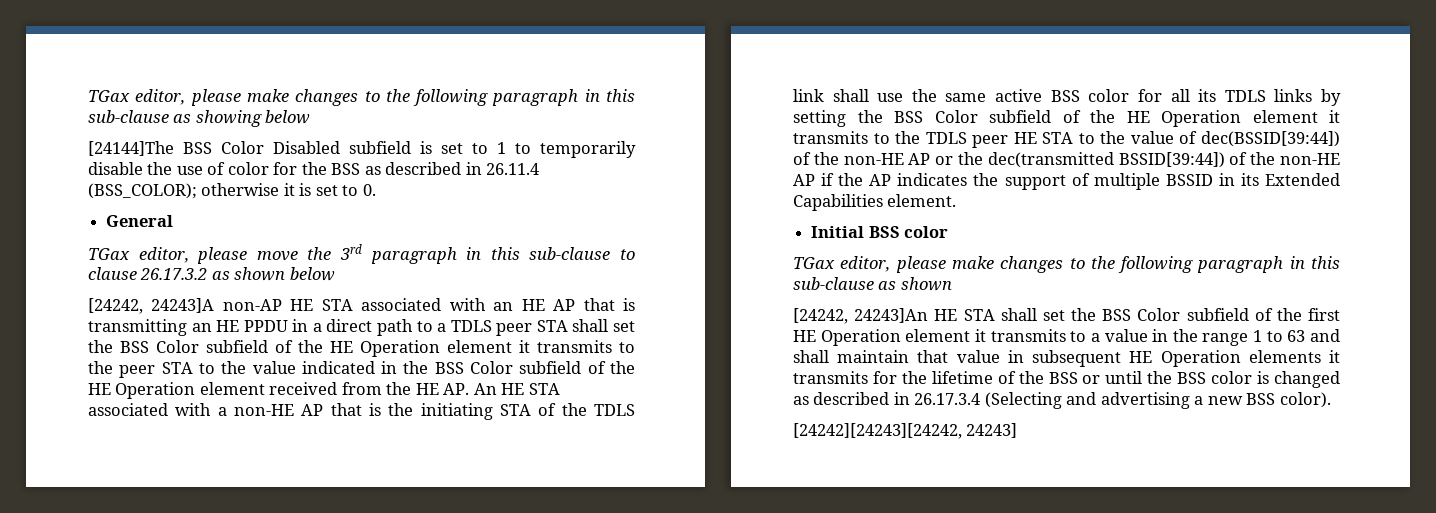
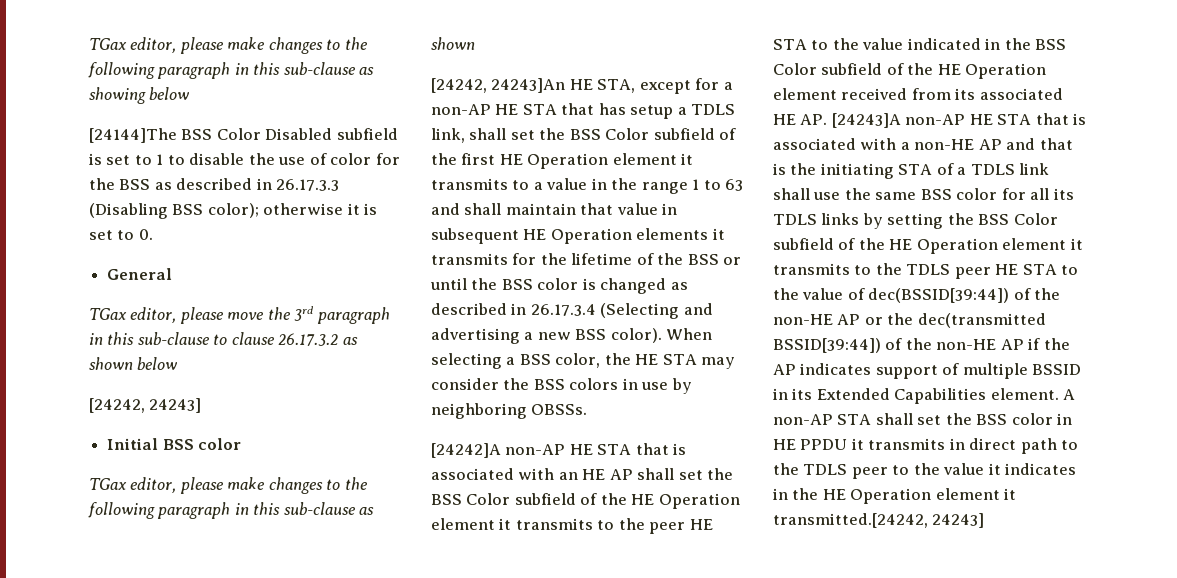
- [24144]The BSS Color Disabled subfield is set to 1 to temporarily disable the use of color for the BSS as described in 26.11.4 (BSS_COLOR); otherwise it is set to 0.
+ [24144]The BSS Color Disabled subfield is set to 1 to disable the use of color for the BSS as described in 26.17.3.3 (Disabling BSS color); otherwise it is set to 0.
- [24242, 24243]A non-AP HE STA associated with an HE AP that is transmitting an HE PPDU in a direct path to a TDLS peer STA shall set the BSS Color subfield of the HE Operation element it transmits to the peer STA to the value indicated in the BSS Color subfield of the HE Operation element received from the HE AP. An HE STA associated with a non-HE AP that is the initiating STA of the TDLS link shall use the same active BSS color for all its TDLS links by setting the BSS Color subfield of the HE Operation element it transmits to the TDLS peer HE STA to the value of dec(BSSID[39:44]) of the non-HE AP or the dec(transmitted BSSID[39:44]) of the non-HE AP if the AP indicates the support of multiple BSSID in its Extended Capabilities element.
+ [24242, 24243]
- [24242, 24243]An HE STA shall set the BSS Color subfield of the first HE Operation element it transmits to a value in the range 1 to 63 and shall maintain that value in subsequent HE Operation elements it transmits for the lifetime of the BSS or until the BSS color is changed as described in 26.17.3.4 (Selecting and advertising a new BSS color).
- [24242][24243][24242, 24243]
+ [24242, 24243]An HE STA, except for a non-AP HE STA that has setup a TDLS link, shall set the BSS Color subfield of the first HE Operation element it transmits to a value in the range 1 to 63 and shall maintain that value in subsequent HE Operation elements it transmits for the lifetime of the BSS or until the BSS color is changed as described in 26.17.3.4 (Selecting and advertising a new BSS color). When selecting a BSS color, the HE STA may consider the BSS colors in use by neighboring OBSSs.
+ [24242]A non-AP HE STA that is associated with an HE AP shall set the BSS Color subfield of the HE Operation element it transmits to the peer HE STA to the value indicated in the BSS Color subfield of the HE Operation element received from its associated HE AP. [24243]A non-AP HE STA that is associated with a non-HE AP and that is the initiating STA of a TDLS link shall use the same BSS color for all its TDLS links by setting the BSS Color subfield of the HE Operation element it transmits to the TDLS peer HE STA to the value of dec(BSSID[39:44]) of the non-HE AP or the dec(transmitted BSSID[39:44]) of the non-HE AP if the AP indicates support of multiple BSSID in its Extended Capabilities element. A non-AP STA shall set the BSS color in HE PPDU it transmits in direct path to the TDLS peer to the value it indicates in the HE Operation element it transmitted.[24242, 24243]

